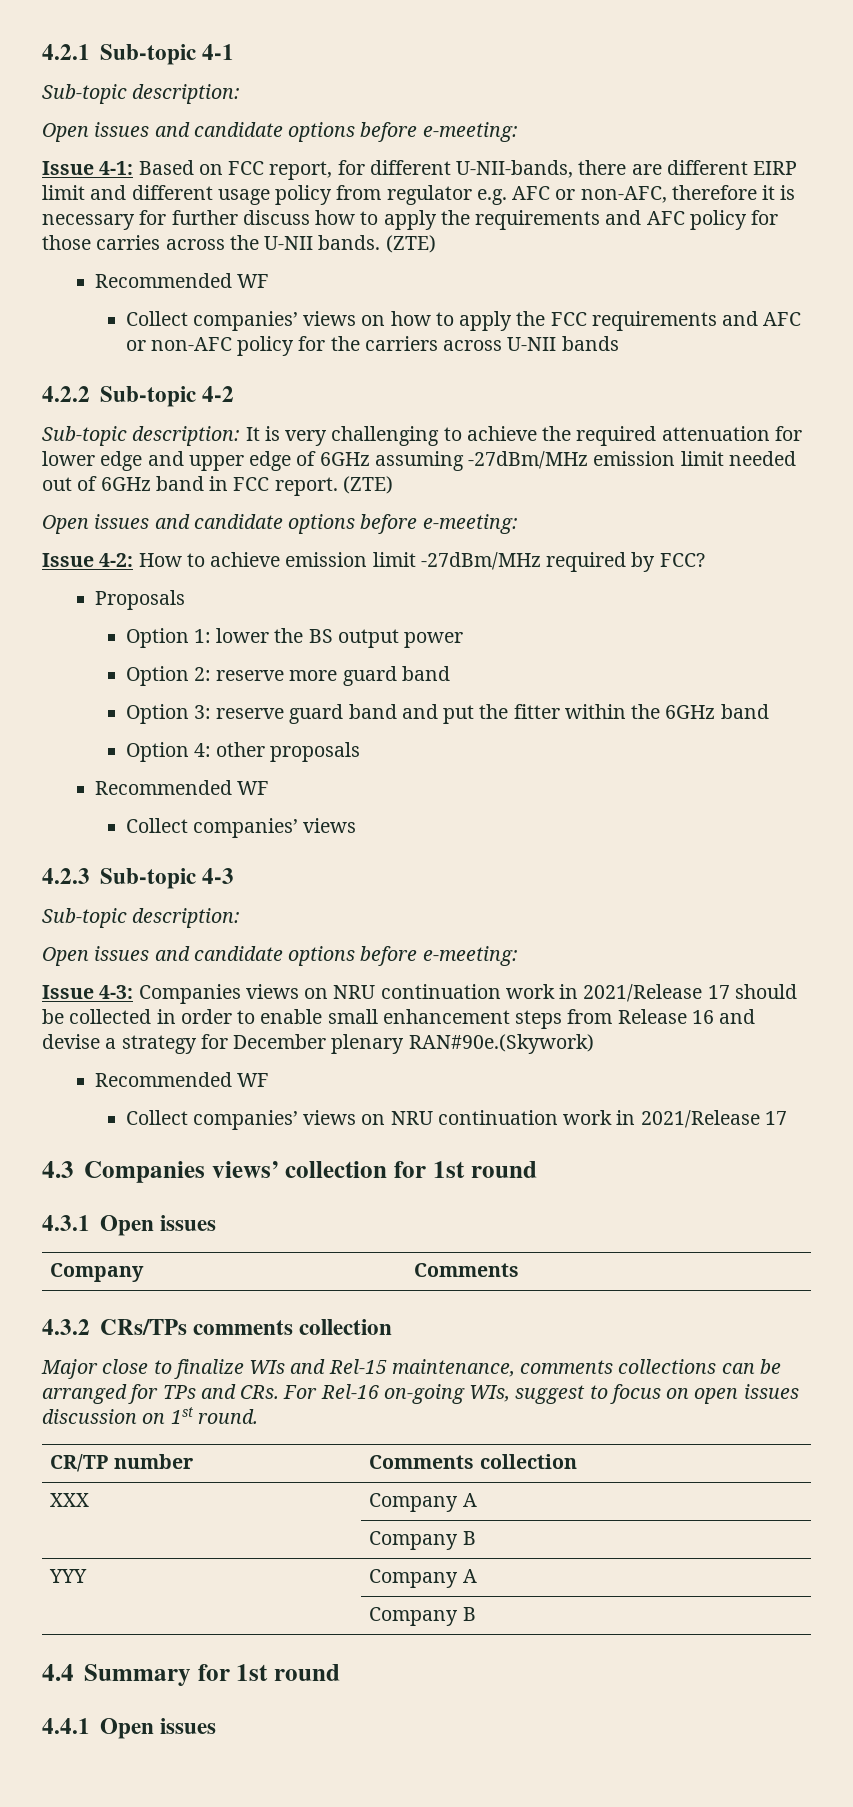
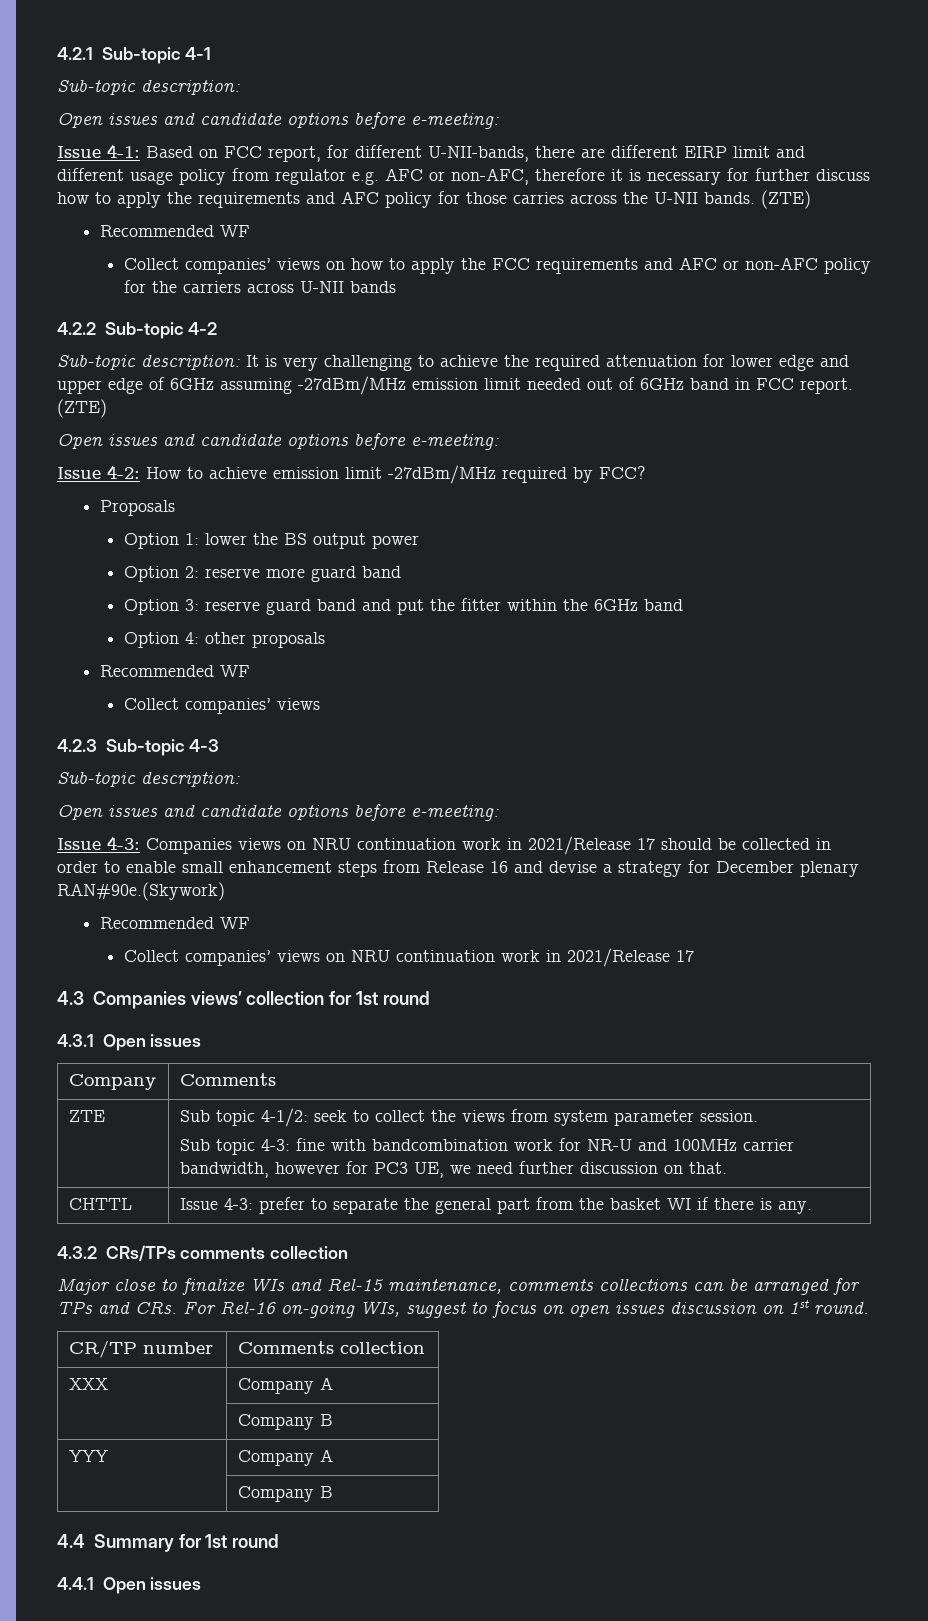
+ ZTE | Sub topic 4-1/2: seek to collect the views from system parameter session.
+ Sub topic 4-3: fine with bandcombination work for NR-U and 100MHz carrier bandwidth, however for PC3 UE, we need further discussion on that.
+ CHTTL | Issue 4-3: prefer to separate the general part from the basket WI if there is any.

